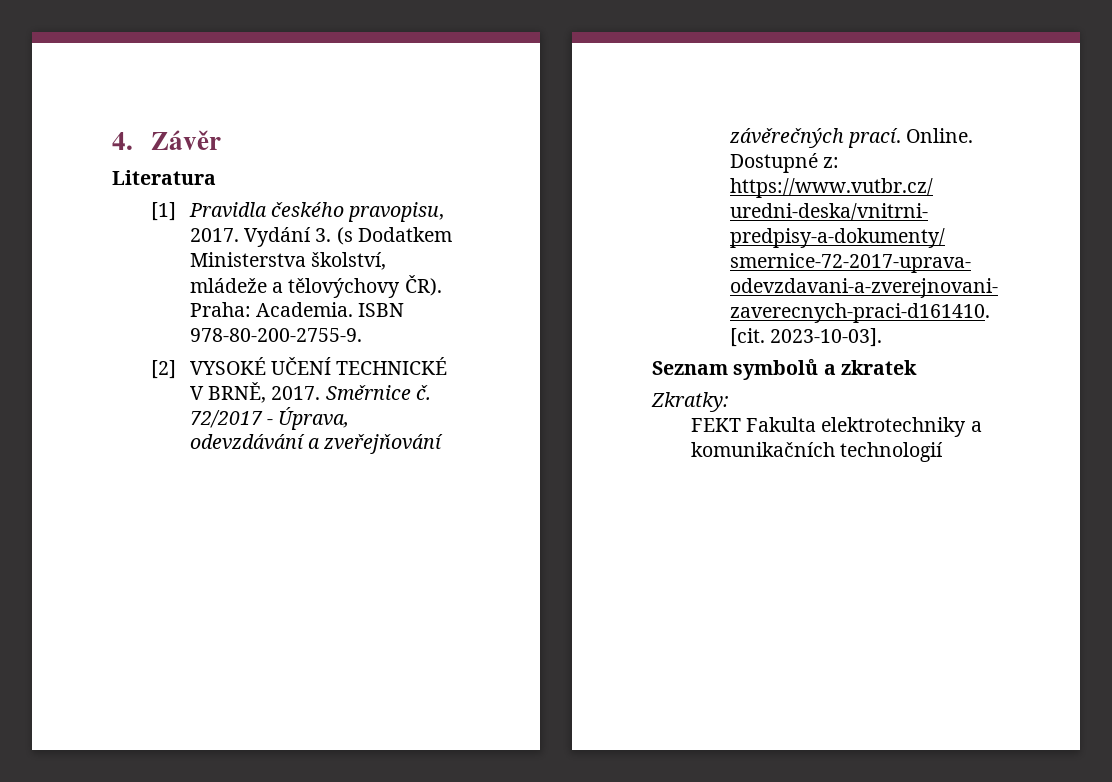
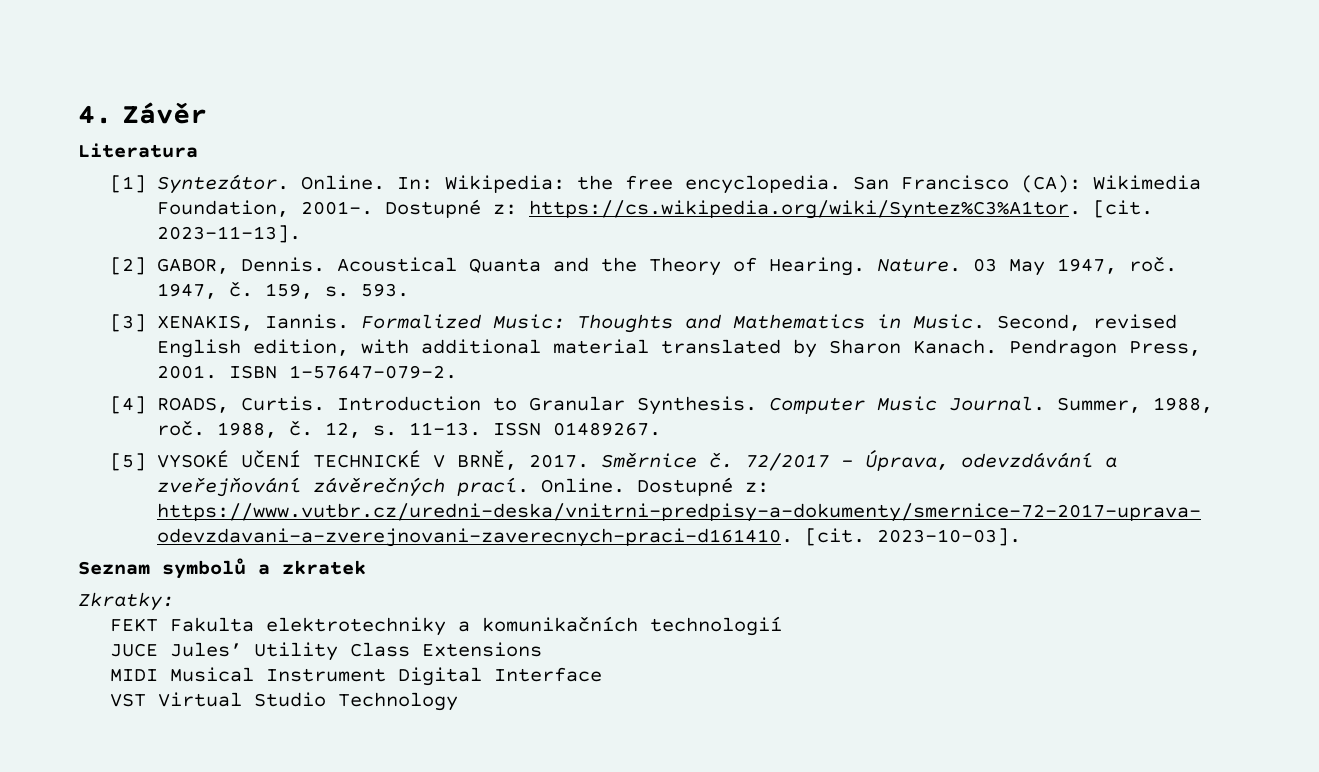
- [1] Pravidla českého pravopisu, 2017. Vydání 3. (s Dodatkem Ministerstva školství, mládeže a tělovýchovy ČR). Praha: Academia. ISBN 978-80-200-2755-9.
- [2] VYSOKÉ UČENÍ TECHNICKÉ V BRNĚ, 2017.
+ [1] Syntezátor. Online. In: Wikipedia: the free encyclopedia. San Francisco (CA): Wikimedia Foundation, 2001-. Dostupné z: https://cs.wikipedia.org/wiki/Syntez%C3%A1tor. [cit. 2023-11-13].
+ [2] GABOR, Dennis. Acoustical Quanta and the Theory of Hearing. Nature. 03 May 1947, roč. 1947, č. 159, s. 593.
+ [3] XENAKIS, Iannis. Formalized Music: Thoughts and Mathematics in Music. Second, revised English edition, with additional material translated by Sharon Kanach. Pendragon Press, 2001. ISBN 1-57647-079-2.
+ [4] ROADS, Curtis. Introduction to Granular Synthesis. Computer Music Journal. Summer, 1988, roč. 1988, č. 12, s. 11–13. ISSN 01489267.
+ [5] VYSOKÉ UČENÍ TECHNICKÉ V BRNĚ, 2017.
+ JUCE Jules’ Utility Class Extensions
+ MIDI Musical Instrument Digital Interface
+ VST Virtual Studio Technology

